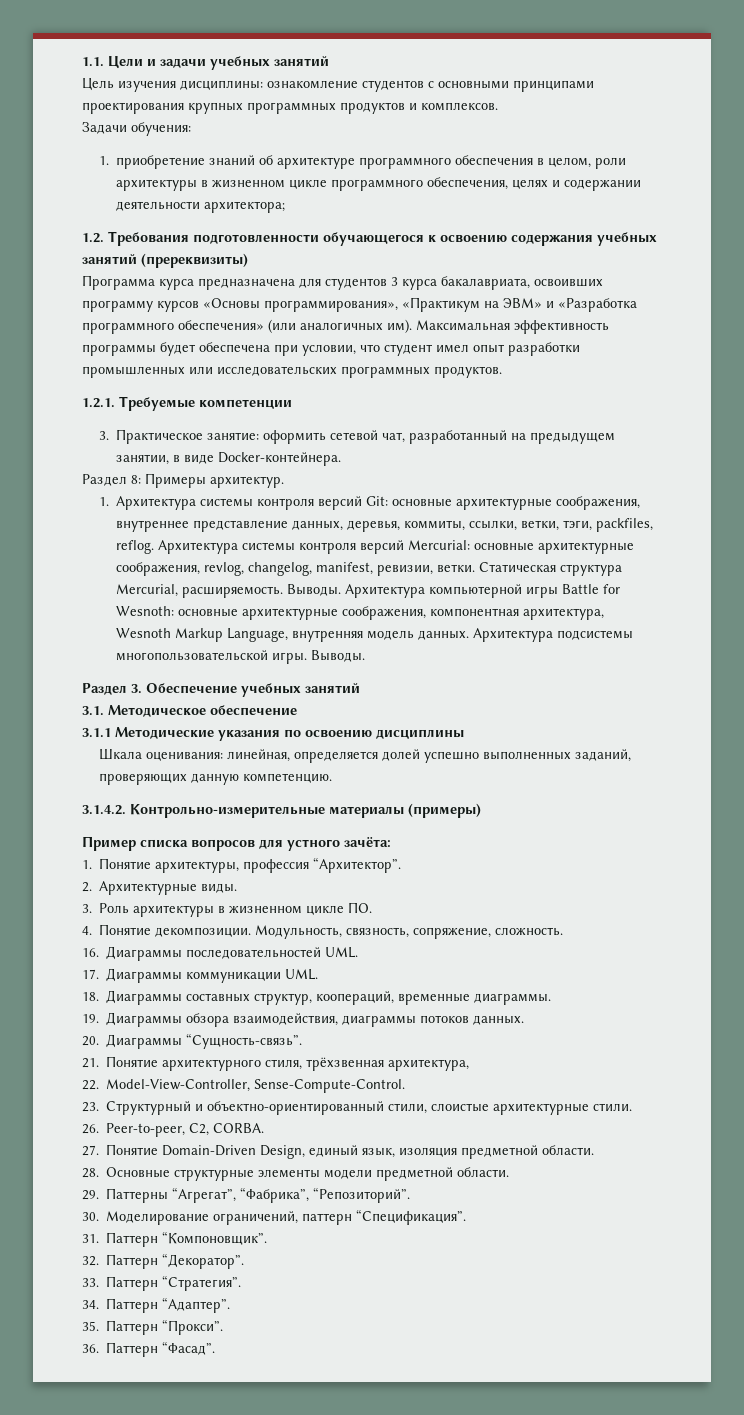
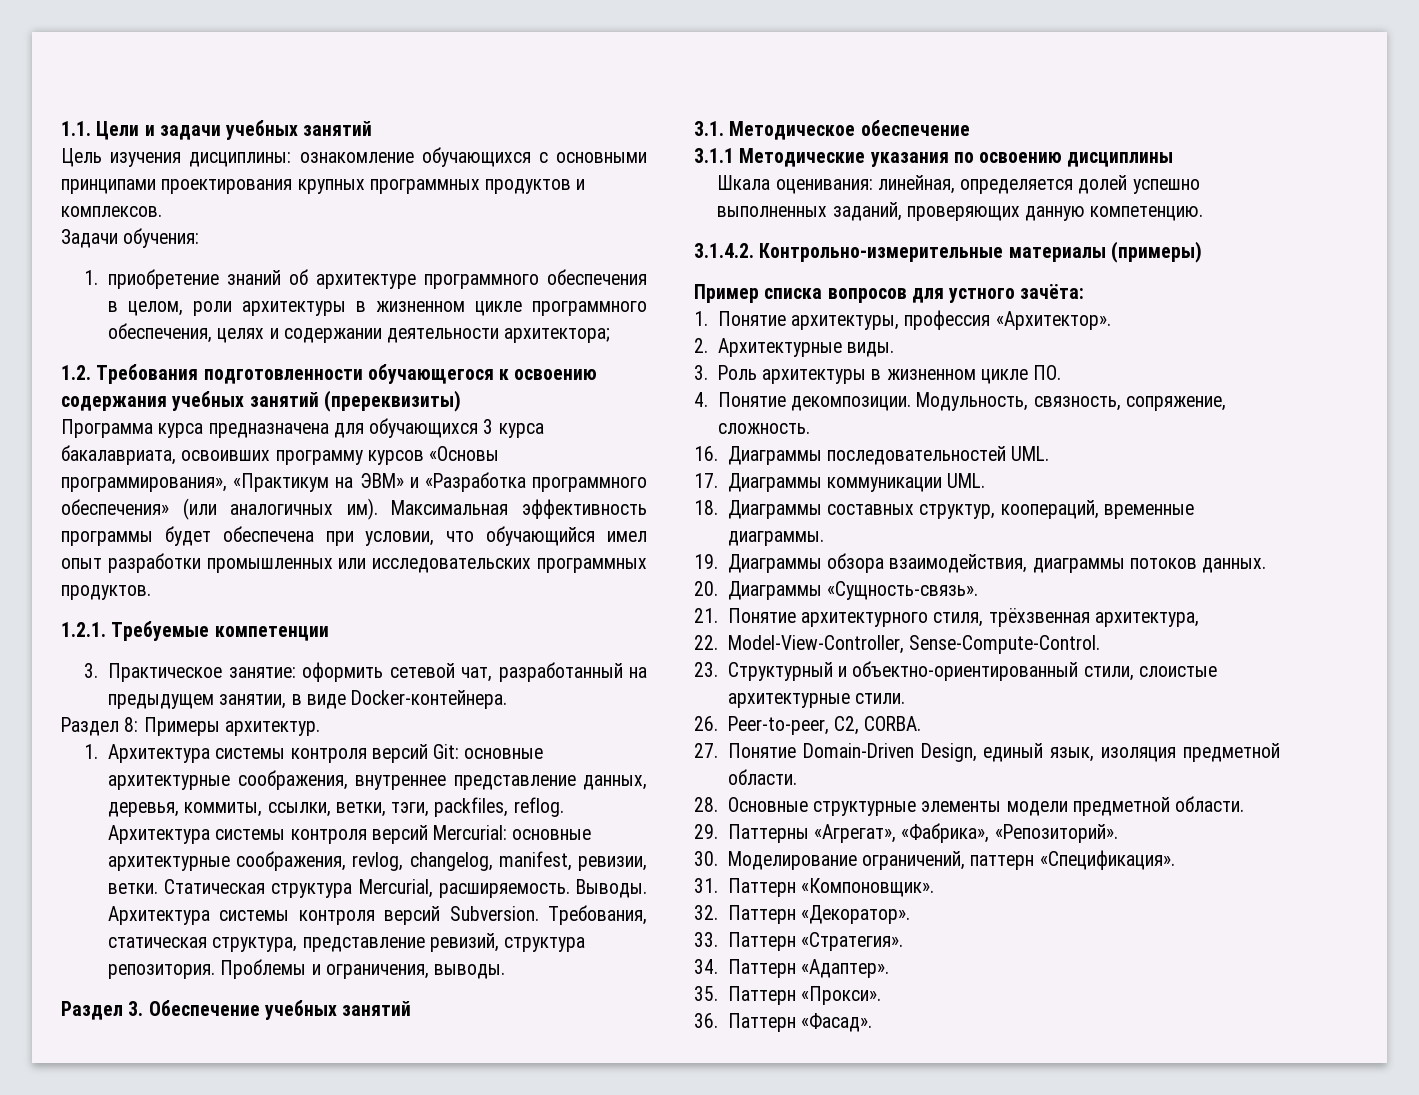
- Цель изучения дисциплины: ознакомление студентов с основными принципами проектирования крупных программных продуктов и комплексов.
+ Цель изучения дисциплины: ознакомление обучающихся с основными принципами проектирования крупных программных продуктов и комплексов.
- Программа курса предназначена для студентов 3 курса бакалавриата, освоивших программу курсов «Основы программирования», «Практикум на ЭВМ» и «Разработка программного обеспечения» (или аналогичных им).
+ Программа курса предназначена для обучающихся 3 курса бакалавриата, освоивших программу курсов «Основы программирования», «Практикум на ЭВМ» и «Разработка программного обеспечения» (или аналогичных им).
- Максимальная эффективность программы будет обеспечена при условии, что студент имел опыт разработки промышленных или исследовательских программных продуктов.
+ Максимальная эффективность программы будет обеспечена при условии, что обучающийся имел опыт разработки промышленных или исследовательских программных продуктов.
- Архитектура компьютерной игры Battle for Wesnoth: основные архитектурные соображения, компонентная архитектура, Wesnoth Markup Language, внутренняя модель данных. Архитектура подсистемы многопользовательской игры. Выводы.
+ Архитектура системы контроля версий Subversion. Требования, статическая структура, представление ревизий, структура репозитория. Проблемы и ограничения, выводы.
- 1. Понятие архитектуры, профессия “Архитектор”.
+ 1. Понятие архитектуры, профессия «Архитектор».
- 20. Диаграммы “Сущность-связь”.
+ 20. Диаграммы «Сущность-связь».
- 29. Паттерны “Агрегат”, “Фабрика”, “Репозиторий”.
+ 29. Паттерны «Агрегат», «Фабрика», «Репозиторий».
- 30. Моделирование ограничений, паттерн “Спецификация”.
+ 30. Моделирование ограничений, паттерн «Спецификация».
- 31. Паттерн “Компоновщик”.
+ 31. Паттерн «Компоновщик».
- 32. Паттерн “Декоратор”.
+ 32. Паттерн «Декоратор».
- 33. Паттерн “Стратегия”.
+ 33. Паттерн «Стратегия».
- 34. Паттерн “Адаптер”.
+ 34. Паттерн «Адаптер».
- 35. Паттерн “Прокси”.
+ 35. Паттерн «Прокси».
- 36. Паттерн “Фасад”.
+ 36. Паттерн «Фасад».

